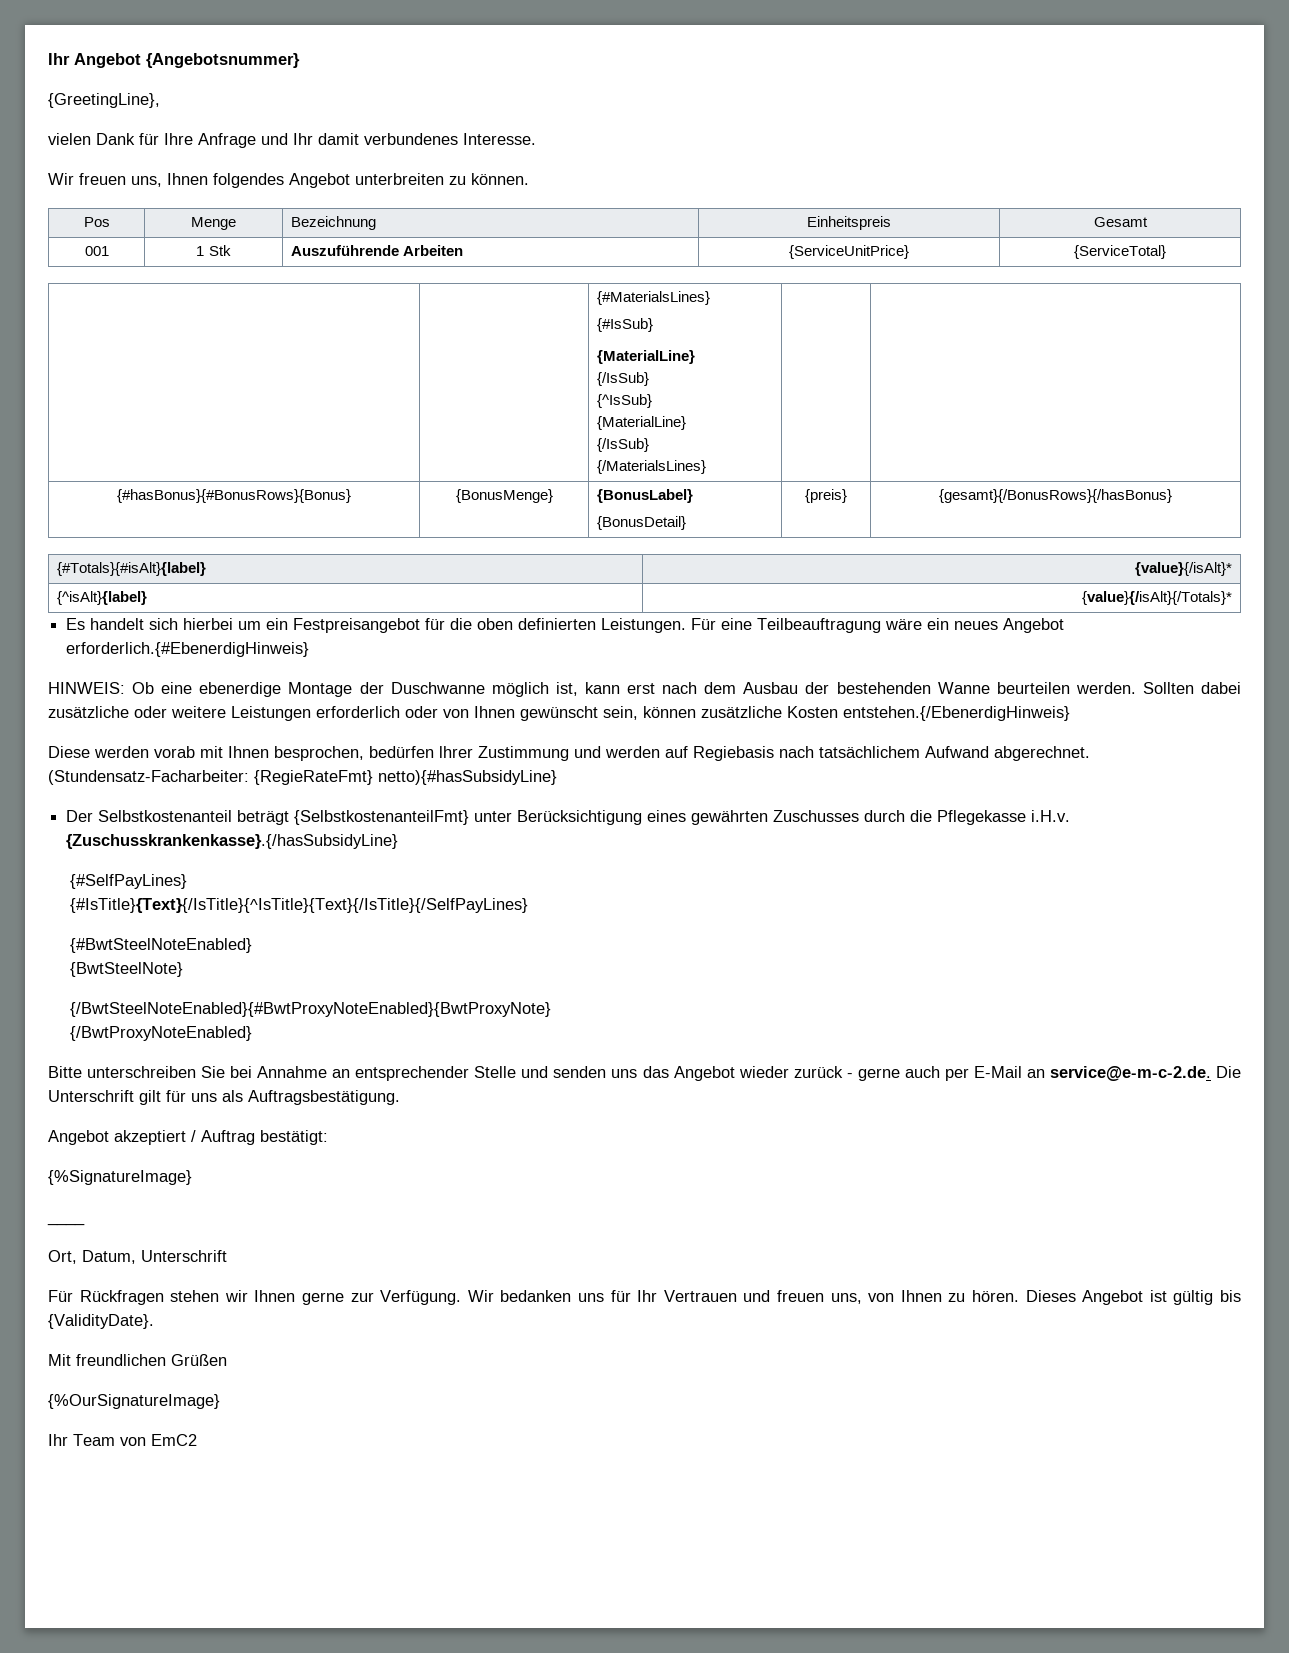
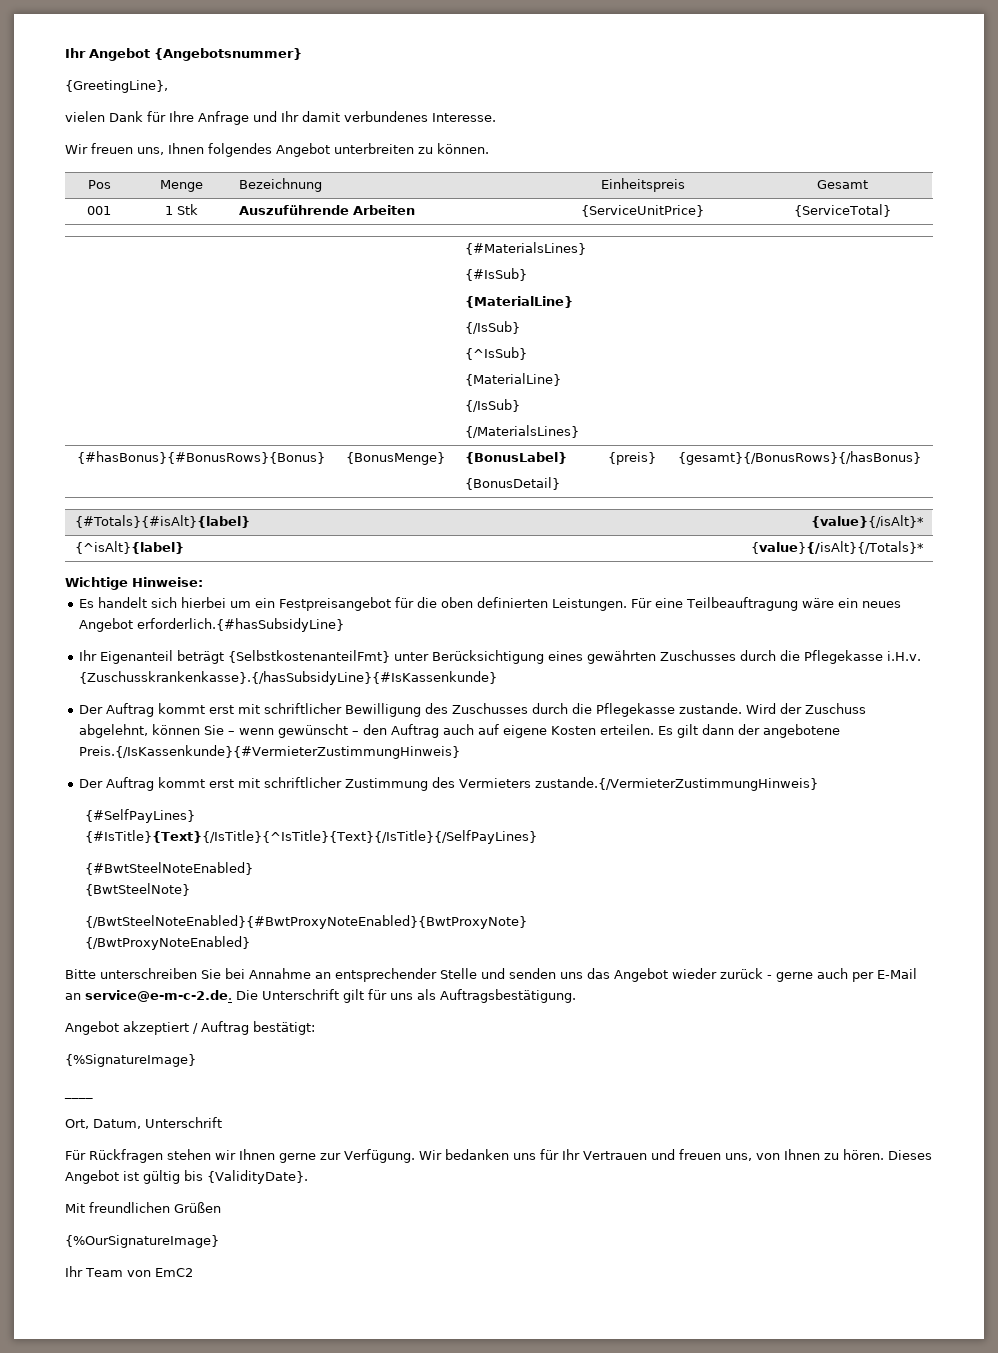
+ Wichtige Hinweise:
- Für eine Teilbeauftragung wäre ein neues Angebot erforderlich.{#EbenerdigHinweis}
- HINWEIS: Ob eine ebenerdige Montage der Duschwanne möglich ist, kann erst nach dem Ausbau der bestehenden Wanne beurteilen werden. Sollten dabei zusätzliche oder weitere Leistungen erforderlich oder von Ihnen gewünscht sein, können zusätzliche Kosten entstehen.{/EbenerdigHinweis}
- Diese werden vorab mit Ihnen besprochen, bedürfen lhrer Zustimmung und werden auf Regiebasis nach tatsächlichem Aufwand abgerechnet. (Stundensatz-Facharbeiter: {RegieRateFmt} netto){#hasSubsidyLine}
- Der Selbstkostenanteil beträgt {SelbstkostenanteilFmt} unter Berücksichtigung eines gewährten Zuschusses durch die Pflegekasse i.H.v. {Zuschusskrankenkasse}.{/hasSubsidyLine}
+ Für eine Teilbeauftragung wäre ein neues Angebot erforderlich.{#hasSubsidyLine}
+ Ihr Eigenanteil beträgt {SelbstkostenanteilFmt} unter Berücksichtigung eines gewährten Zuschusses durch die Pflegekasse i.H.v. {Zuschusskrankenkasse}.{/hasSubsidyLine}{#IsKassenkunde}
+ Der Auftrag kommt erst mit schriftlicher Bewilligung des Zuschusses durch die Pflegekasse zustande. Wird der Zuschuss abgelehnt, können Sie – wenn gewünscht – den Auftrag auch auf eigene Kosten erteilen. Es gilt dann der angebotene Preis.{/IsKassenkunde}{#VermieterZustimmungHinweis}
+ Der Auftrag kommt erst mit schriftlicher Zustimmung des Vermieters zustande.{/VermieterZustimmungHinweis}

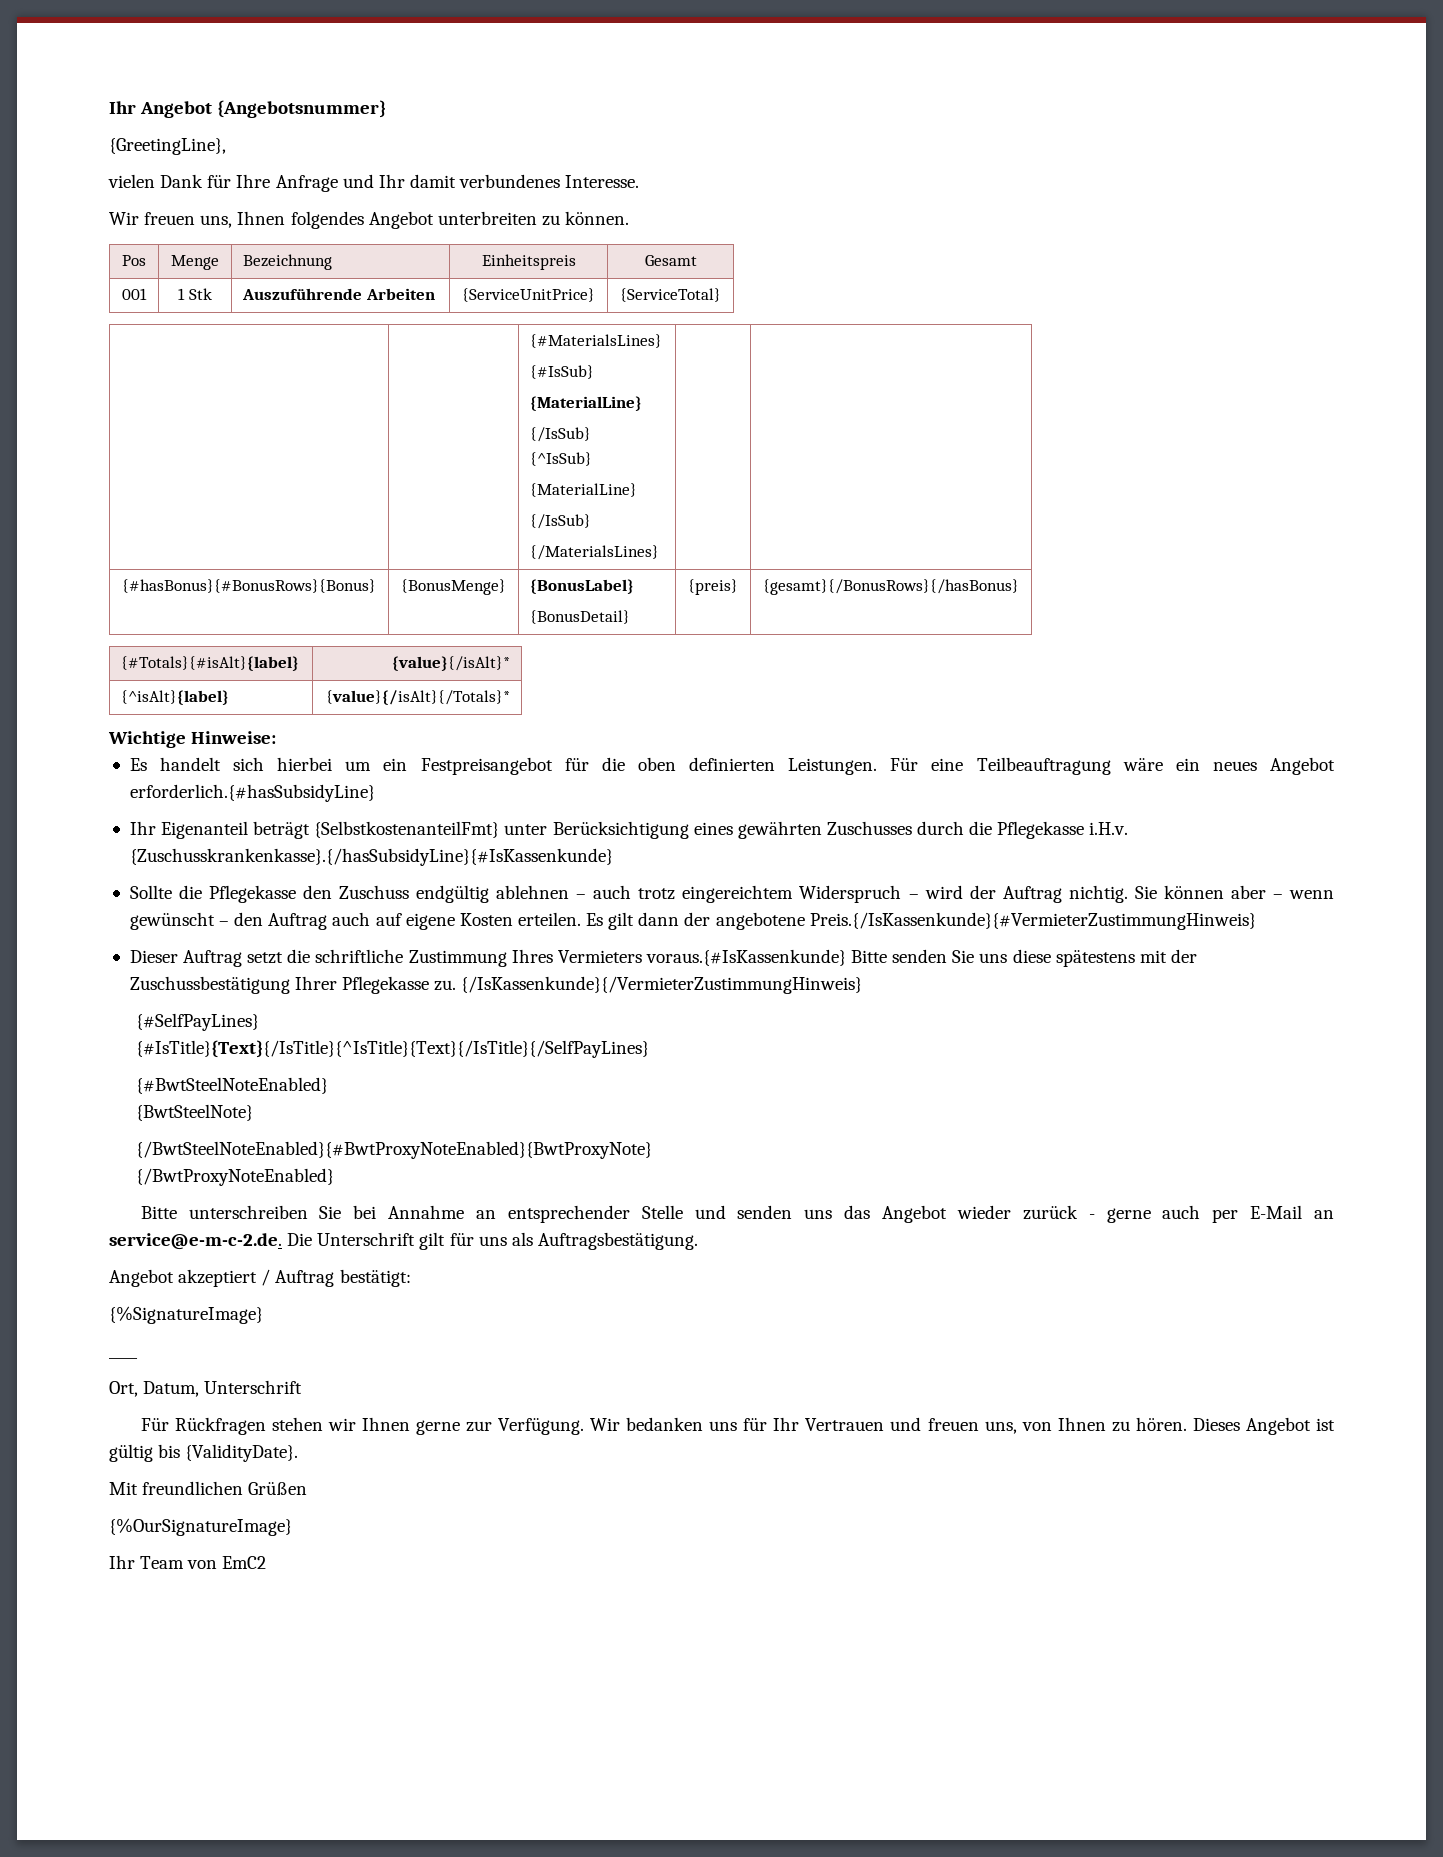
- Der Auftrag kommt erst mit schriftlicher Bewilligung des Zuschusses durch die Pflegekasse zustande. Wird der Zuschuss abgelehnt, können Sie – wenn gewünscht – den Auftrag auch auf eigene Kosten erteilen.
+ Sollte die Pflegekasse den Zuschuss endgültig ablehnen – auch trotz eingereichtem Widerspruch – wird der Auftrag nichtig. Sie können aber – wenn gewünscht – den Auftrag auch auf eigene Kosten erteilen.
- Der Auftrag kommt erst mit schriftlicher Zustimmung des Vermieters zustande.{/VermieterZustimmungHinweis}
+ Dieser Auftrag setzt die schriftliche Zustimmung Ihres Vermieters voraus.{#IsKassenkunde} Bitte senden Sie uns diese spätestens mit der Zuschussbestätigung Ihrer Pflegekasse zu. {/IsKassenkunde}{/VermieterZustimmungHinweis}

